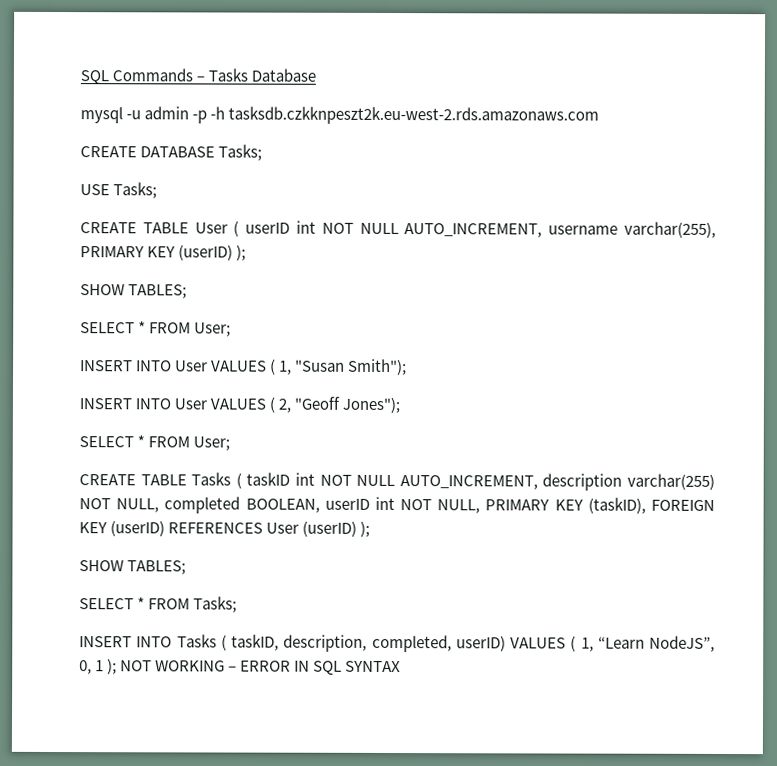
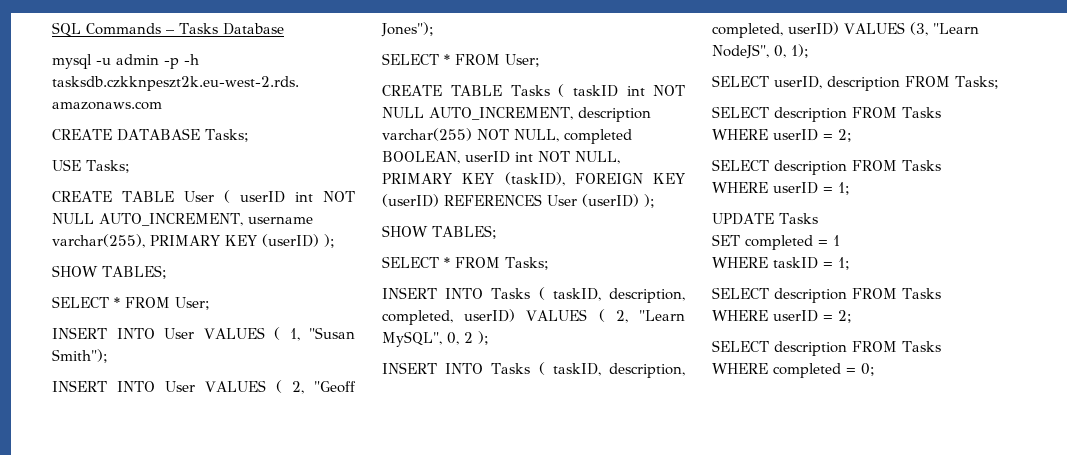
- INSERT INTO Tasks ( taskID, description, completed, userID) VALUES ( 1, “Learn NodeJS”, 0, 1 ); NOT WORKING – ERROR IN SQL SYNTAX
+ INSERT INTO Tasks ( taskID, description, completed, userID) VALUES ( 2, "Learn MySQL", 0, 2 );
+ INSERT INTO Tasks ( taskID, description, completed, userID) VALUES (3, "Learn NodeJS", 0, 1);
+ SELECT userID, description FROM Tasks;
+ SELECT description FROM Tasks
+ WHERE userID = 2;
+ SELECT description FROM Tasks
+ WHERE userID = 1;
+ UPDATE Tasks
+ SET completed = 1
+ WHERE taskID = 1;
+ SELECT description FROM Tasks
+ WHERE userID = 2;
+ SELECT description FROM Tasks
+ WHERE completed = 0;

